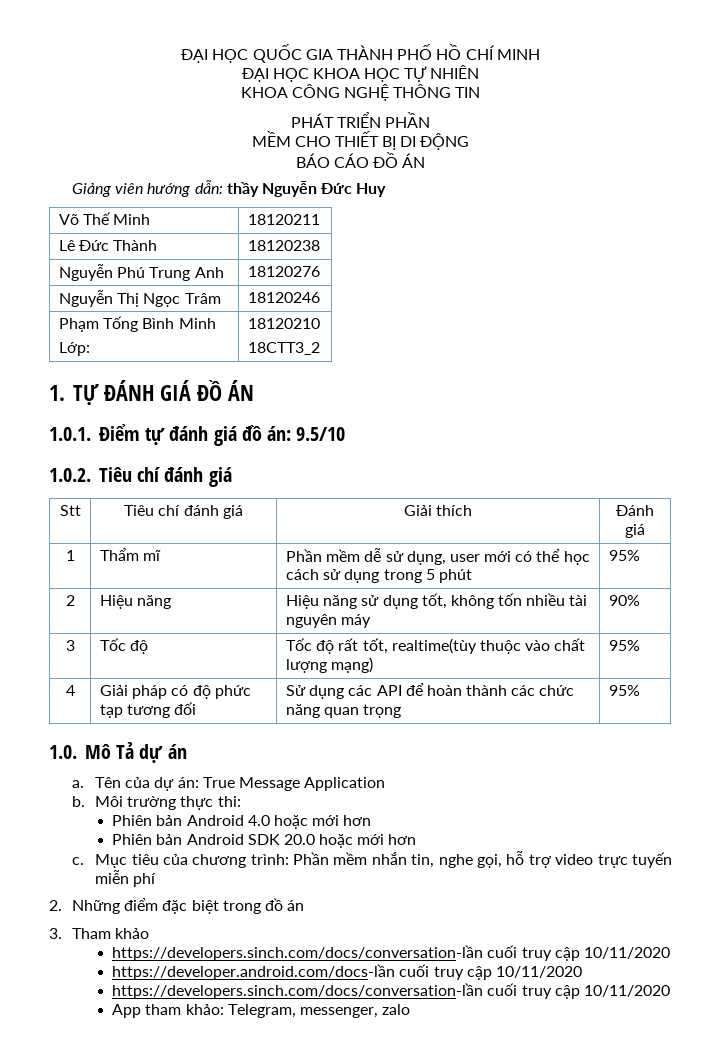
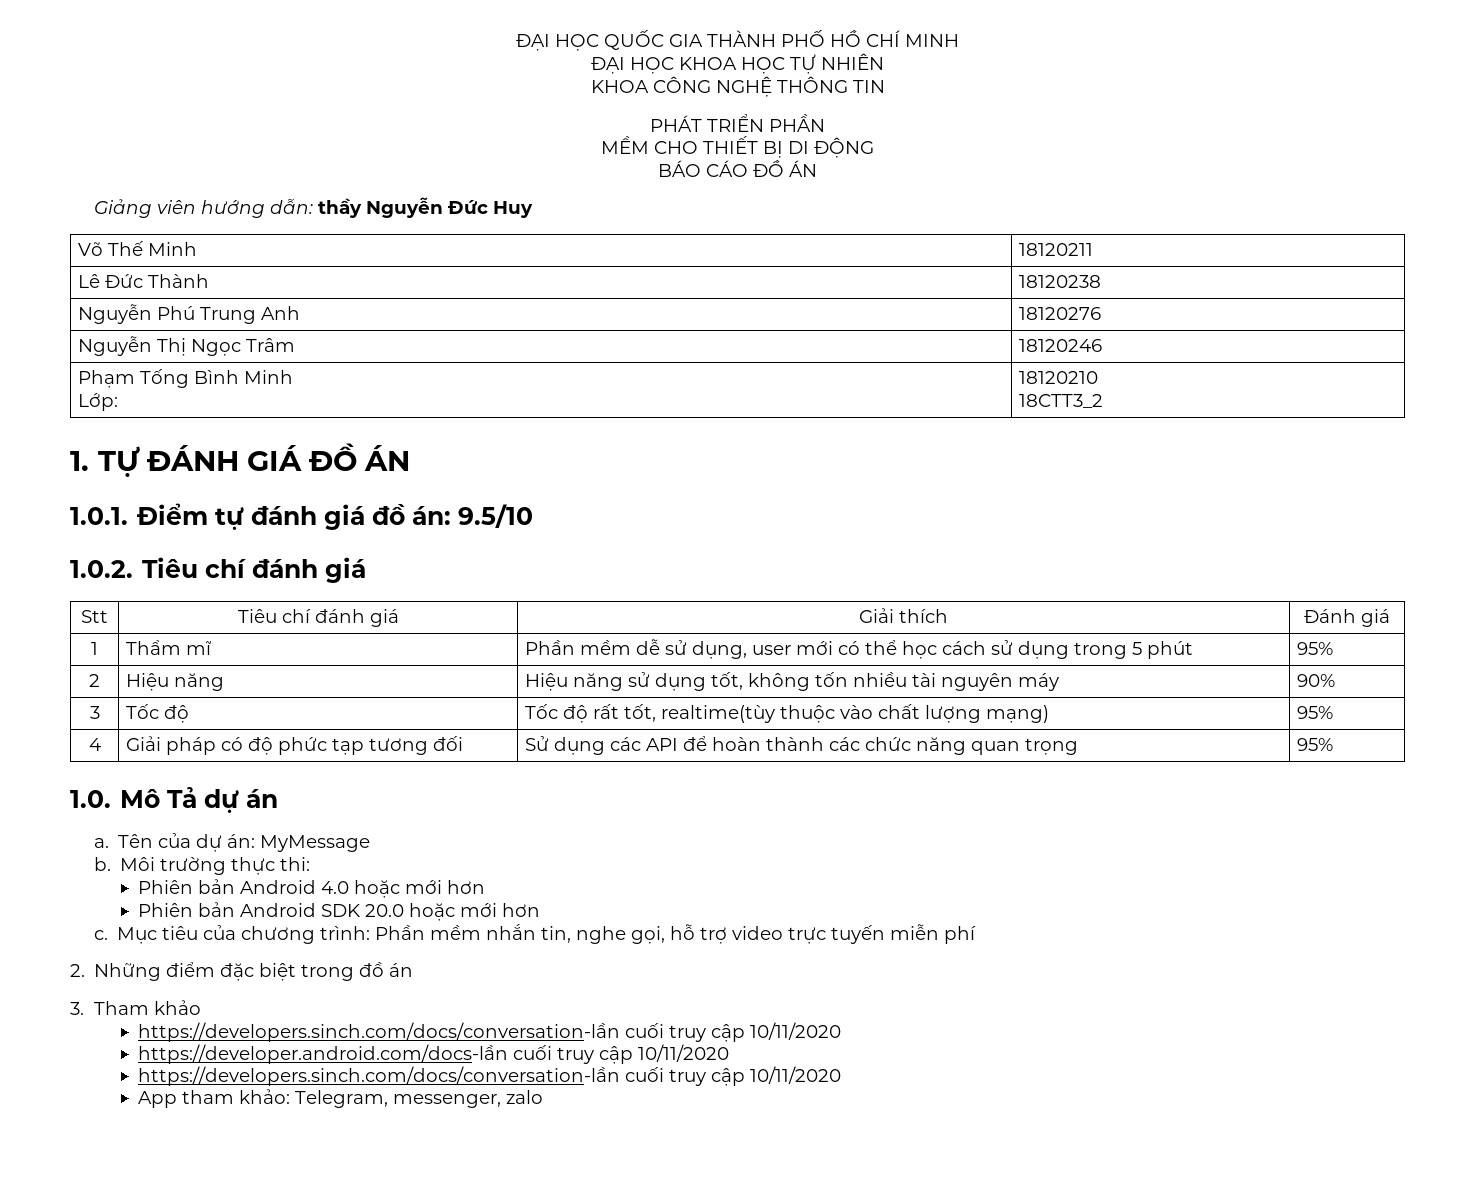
- Tên của dự án: True Message Application
+ Tên của dự án: MyMessage

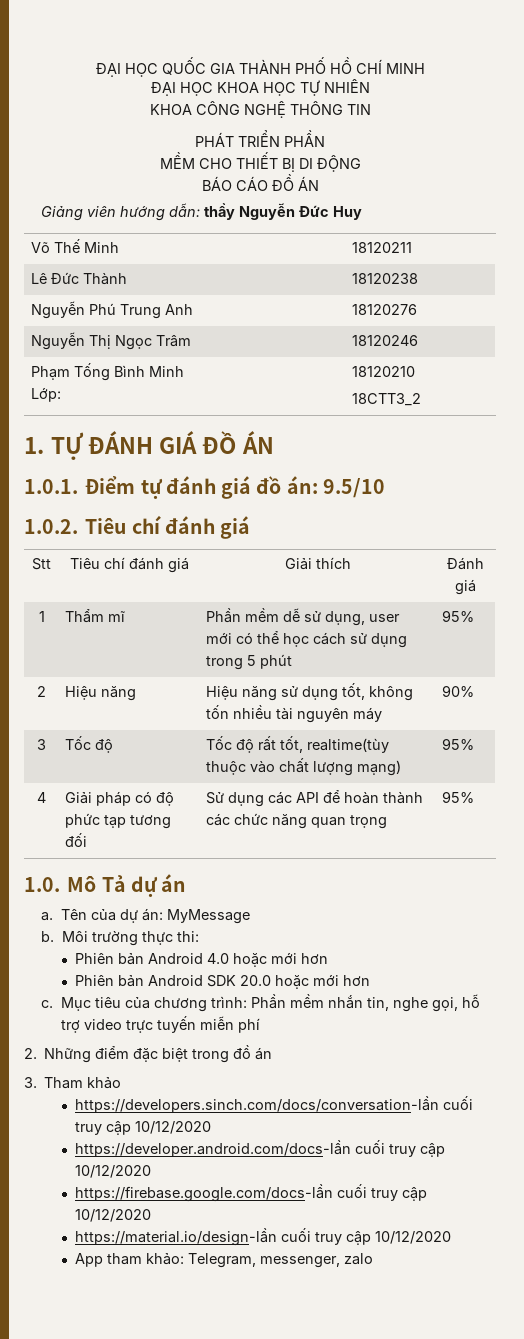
  3. Tham khảo
- https://developers.sinch.com/docs/conversation-lần cuối truy cập 10/11/2020
+ https://developers.sinch.com/docs/conversation-lần cuối truy cập 10/12/2020
- https://developer.android.com/docs-lần cuối truy cập 10/11/2020
- https://developers.sinch.com/docs/conversation-lần cuối truy cập 10/11/2020
+ https://developer.android.com/docs-lần cuối truy cập 10/12/2020
+ https://firebase.google.com/docs-lần cuối truy cập 10/12/2020
+ https://material.io/design-lần cuối truy cập 10/12/2020

